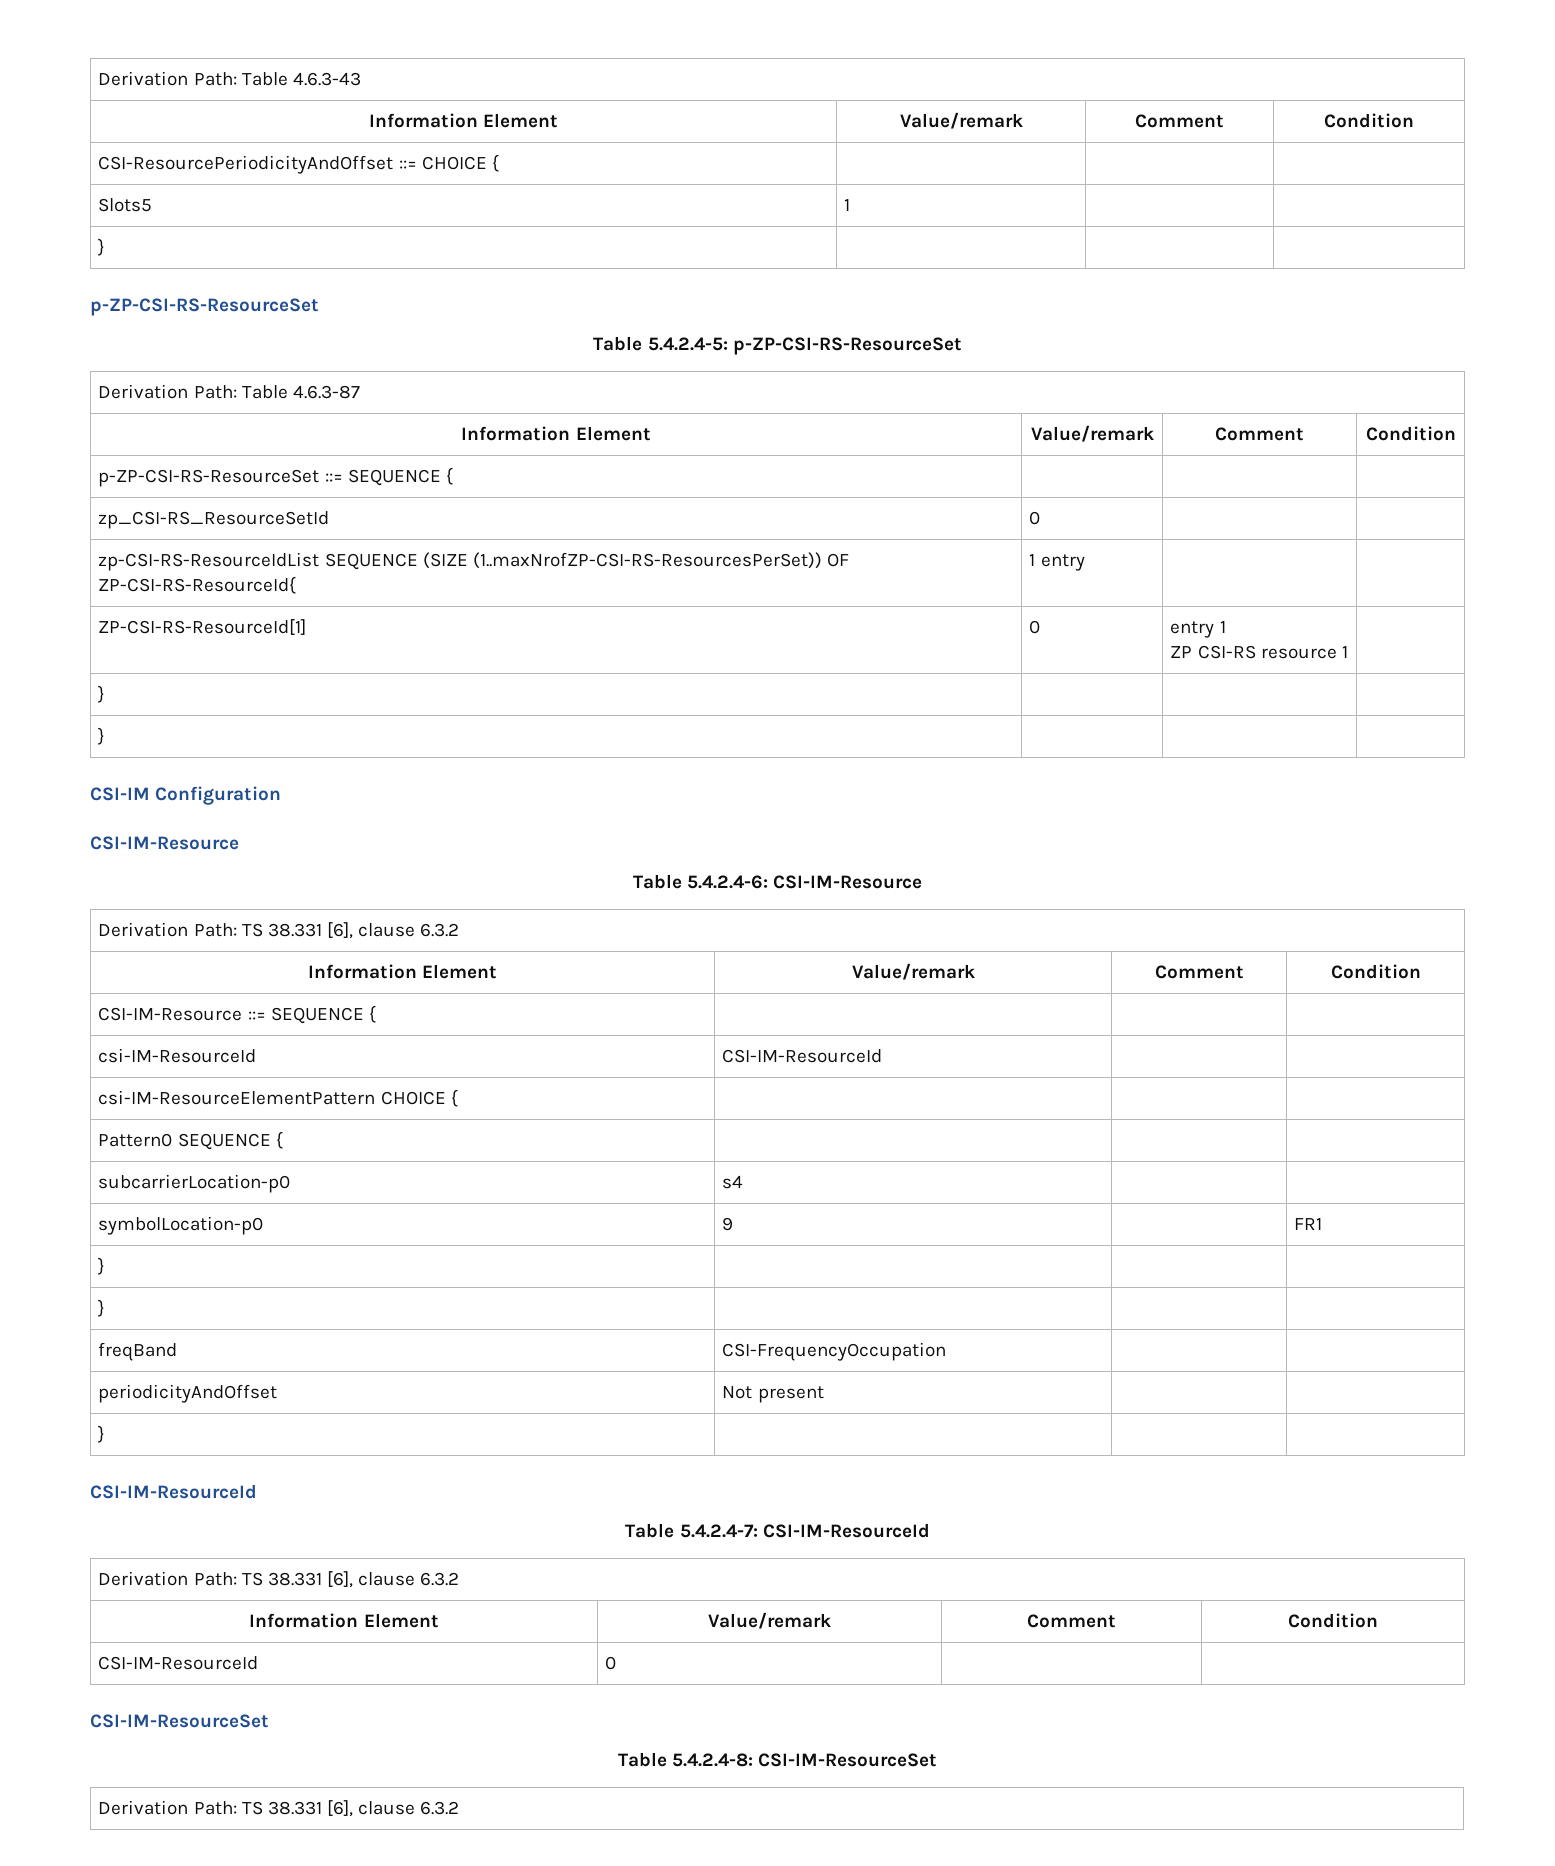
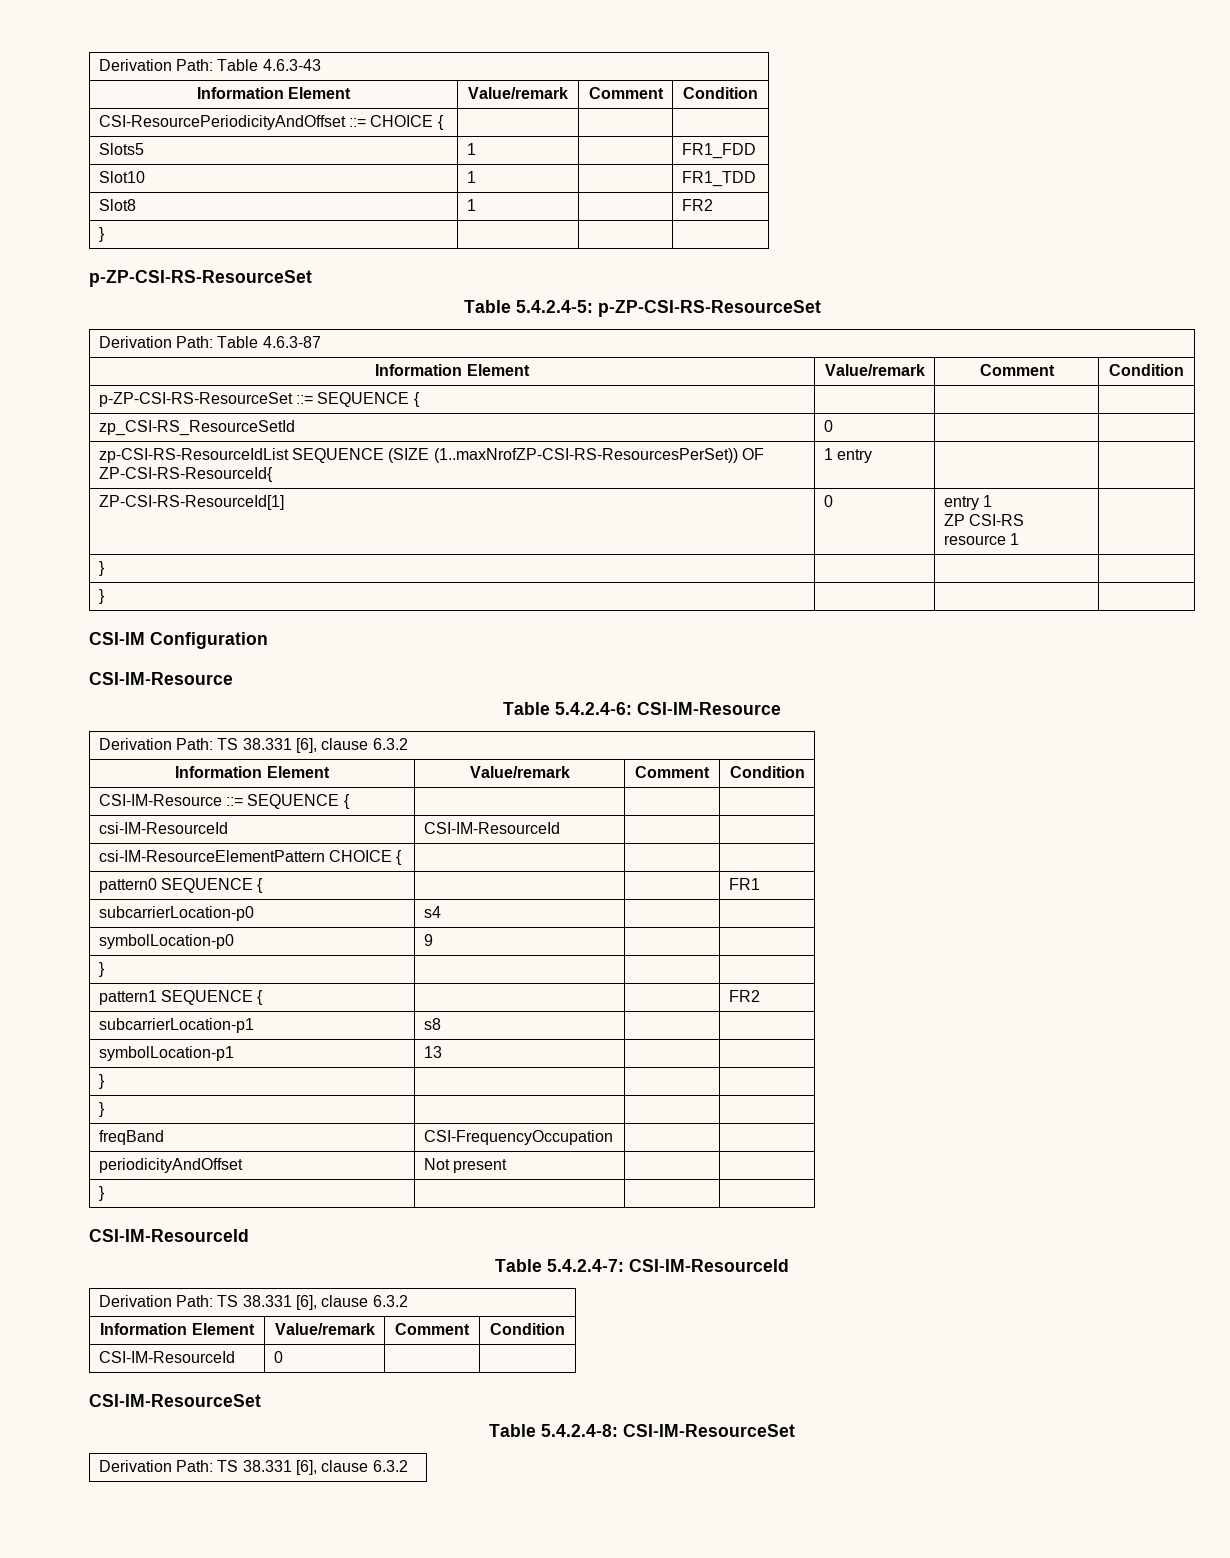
- Slots5 | 1 | |
+ Slots5 | 1 | | FR1_FDD
+ Slot10 | 1 | | FR1_TDD
+ Slot8 | 1 | | FR2
- Pattern0 SEQUENCE { | | |
+ pattern0 SEQUENCE { | | | FR1
- symbolLocation-p0 | 9 | | FR1
+ symbolLocation-p0 | 9 | |
+ } | | |
+ pattern1 SEQUENCE { | | | FR2
+ subcarrierLocation-p1 | s8 | |
+ symbolLocation-p1 | 13 | |

